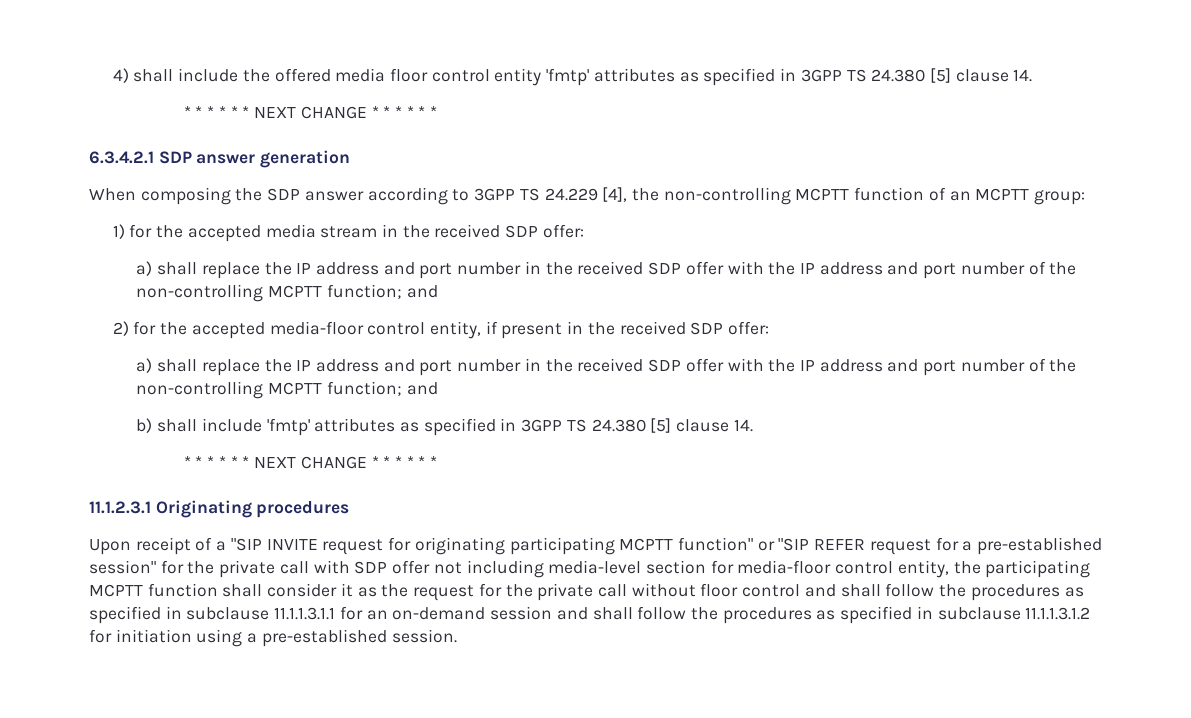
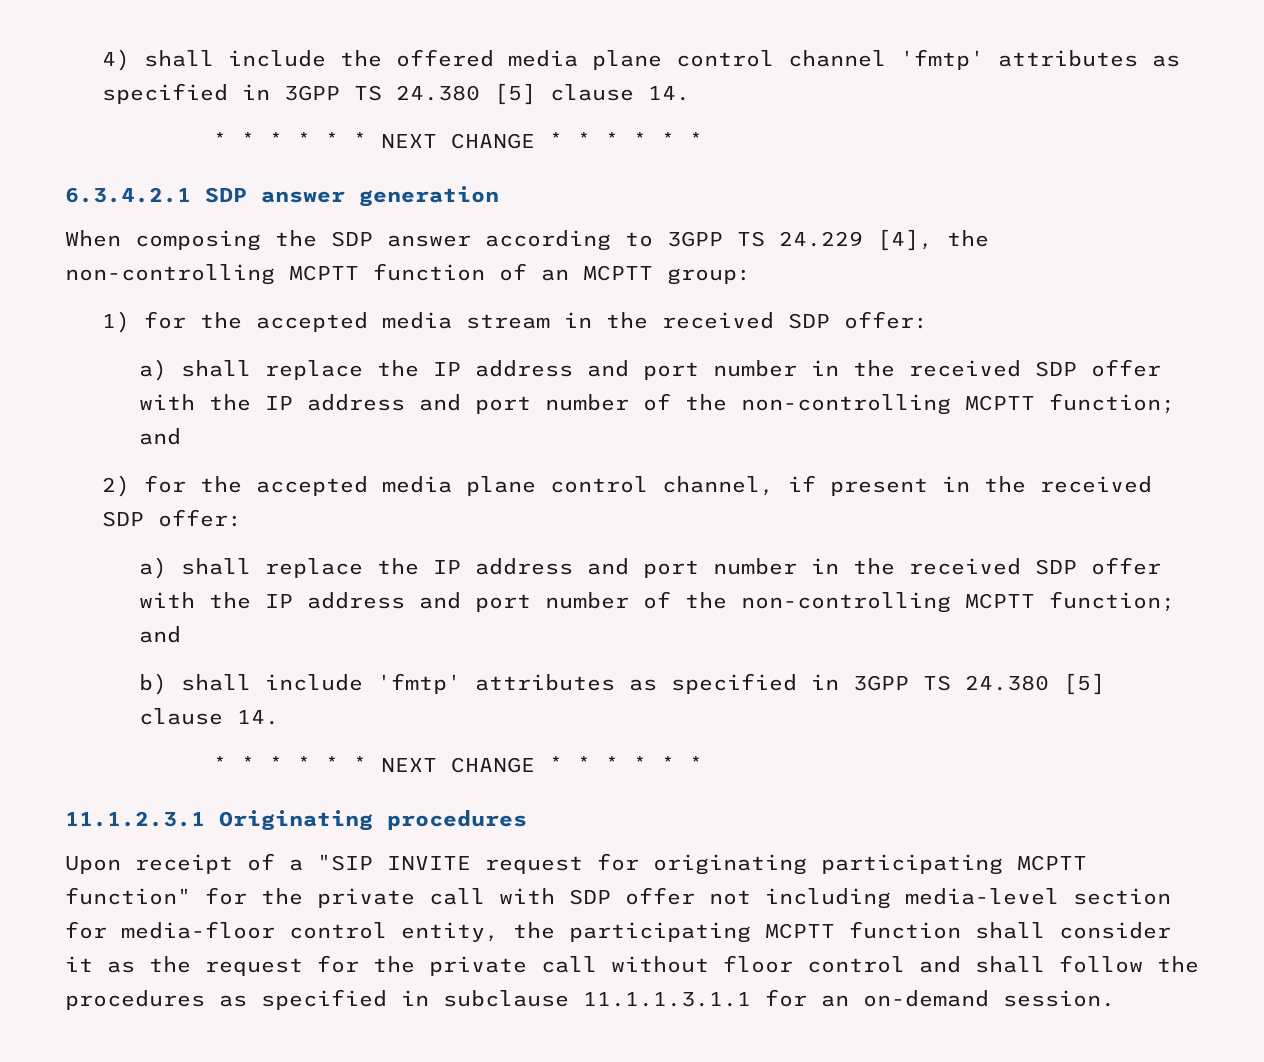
- 4) shall include the offered media floor control entity 'fmtp' attributes as specified in 3GPP TS 24.380 [5] clause 14.
+ 4) shall include the offered media plane control channel 'fmtp' attributes as specified in 3GPP TS 24.380 [5] clause 14.
- 2) for the accepted media-floor control entity, if present in the received SDP offer:
+ 2) for the accepted media plane control channel, if present in the received SDP offer:
- Upon receipt of a "SIP INVITE request for originating participating MCPTT function" or "SIP REFER request for a pre-established session" for the private call with SDP offer not including media-level section for media-floor control entity, the participating MCPTT function shall consider it as the request for the private call without floor control and shall follow the procedures as specified in subclause 11.1.1.3.1.1 for an on-demand session and shall follow the procedures as specified in subclause 11.1.1.3.1.2 for initiation using a pre-established session.
+ Upon receipt of a "SIP INVITE request for originating participating MCPTT function" for the private call with SDP offer not including media-level section for media-floor control entity, the participating MCPTT function shall consider it as the request for the private call without floor control and shall follow the procedures as specified in subclause 11.1.1.3.1.1 for an on-demand session.

